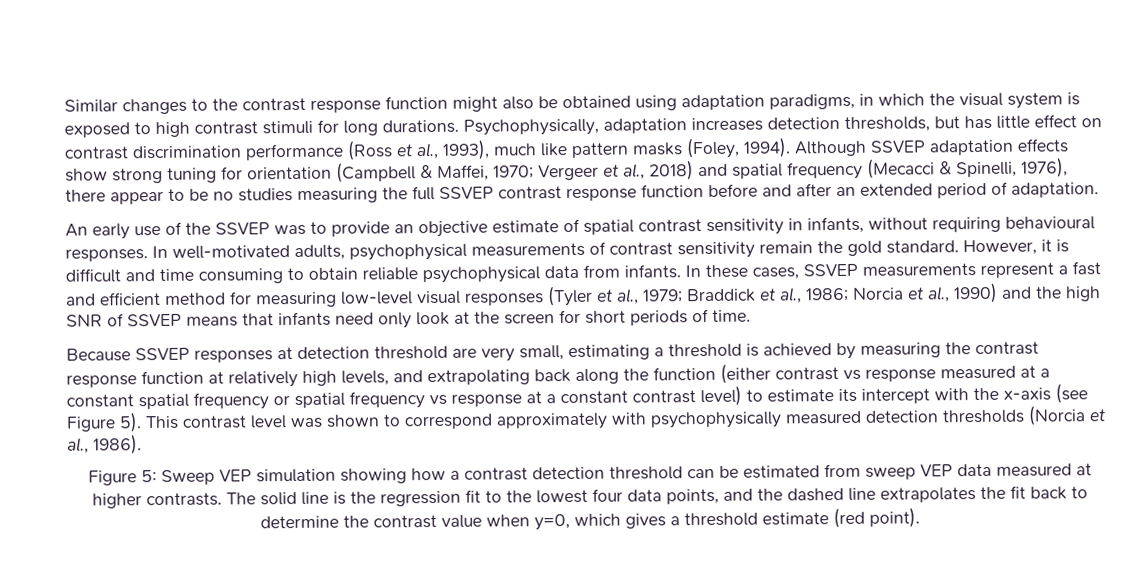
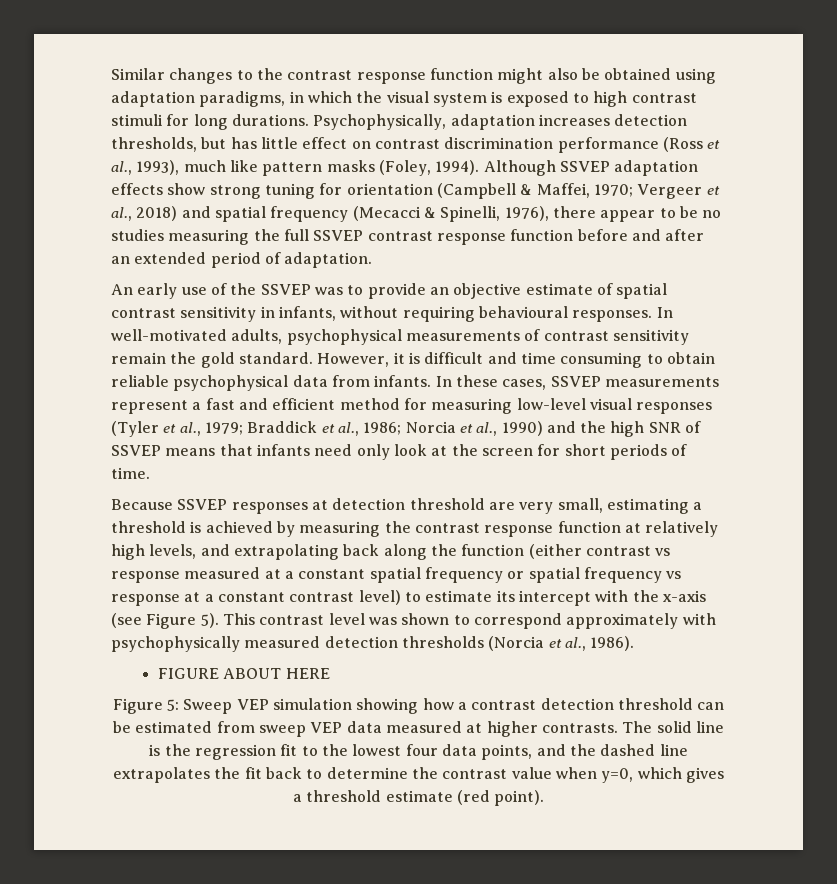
+ FIGURE ABOUT HERE

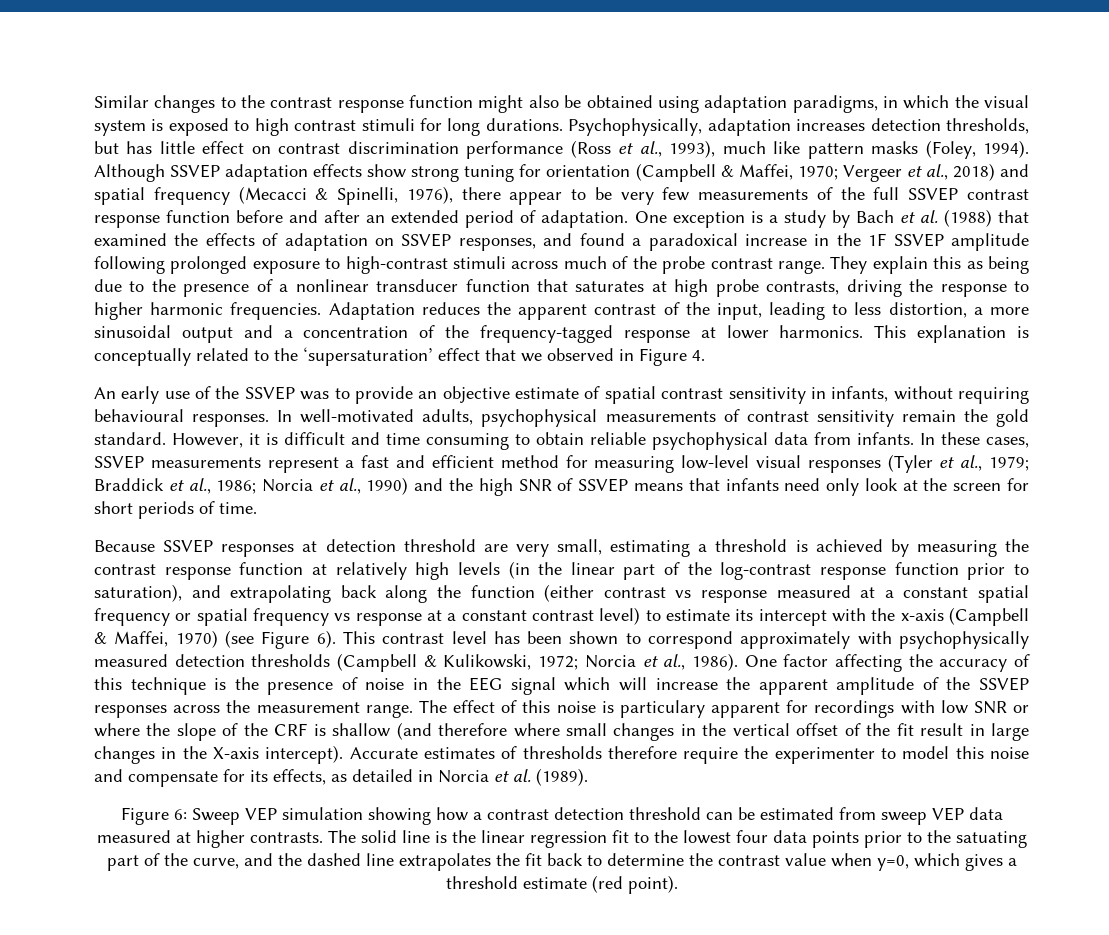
- Although SSVEP adaptation effects show strong tuning for orientation (Campbell & Maffei, 1970; Vergeer et al., 2018) and spatial frequency (Mecacci & Spinelli, 1976), there appear to be no studies measuring the full SSVEP contrast response function before and after an extended period of adaptation.
+ Although SSVEP adaptation effects show strong tuning for orientation (Campbell & Maffei, 1970; Vergeer et al., 2018) and spatial frequency (Mecacci & Spinelli, 1976), there appear to be very few measurements of the full SSVEP contrast response function before and after an extended period of adaptation. One exception is a study by Bach et al. (1988) that examined the effects of adaptation on SSVEP responses, and found a paradoxical increase in the 1F SSVEP amplitude following prolonged exposure to high-contrast stimuli across much of the probe contrast range. They explain this as being due to the presence of a nonlinear transducer function that saturates at high probe contrasts, driving the response to higher harmonic frequencies. Adaptation reduces the apparent contrast of the input, leading to less distortion, a more sinusoidal output and a concentration of the frequency-tagged response at lower harmonics. This explanation is conceptually related to the ‘supersaturation’ effect that we observed in Figure 4.
- Because SSVEP responses at detection threshold are very small, estimating a threshold is achieved by measuring the contrast response function at relatively high levels, and extrapolating back along the function (either contrast vs response measured at a constant spatial frequency or spatial frequency vs response at a constant contrast level) to estimate its intercept with the x-axis (see Figure 5).
+ Because SSVEP responses at detection threshold are very small, estimating a threshold is achieved by measuring the contrast response function at relatively high levels (in the linear part of the log-contrast response function prior to saturation), and extrapolating back along the function (either contrast vs response measured at a constant spatial frequency or spatial frequency vs response at a constant contrast level) to estimate its intercept with the x-axis (Campbell & Maffei, 1970) (see Figure 6).
- This contrast level was shown to correspond approximately with psychophysically measured detection thresholds (Norcia et al., 1986).
- FIGURE ABOUT HERE
- Figure 5: Sweep VEP simulation showing how a contrast detection threshold can be estimated from sweep VEP data measured at higher contrasts.
+ This contrast level has been shown to correspond approximately with psychophysically measured detection thresholds (Campbell & Kulikowski, 1972; Norcia et al., 1986). One factor affecting the accuracy of this technique is the presence of noise in the EEG signal which will increase the apparent amplitude of the SSVEP responses across the measurement range. The effect of this noise is particulary apparent for recordings with low SNR or where the slope of the CRF is shallow (and therefore where small changes in the vertical offset of the fit result in large changes in the X-axis intercept). Accurate estimates of thresholds therefore require the experimenter to model this noise and compensate for its effects, as detailed in Norcia et al. (1989).
+ Figure 6: Sweep VEP simulation showing how a contrast detection threshold can be estimated from sweep VEP data measured at higher contrasts.
- The solid line is the regression fit to the lowest four data points, and the dashed line extrapolates the fit back to determine the contrast value when y=0, which gives a threshold estimate (red point).
+ The solid line is the linear regression fit to the lowest four data points prior to the satuating part of the curve, and the dashed line extrapolates the fit back to determine the contrast value when y=0, which gives a threshold estimate (red point).

